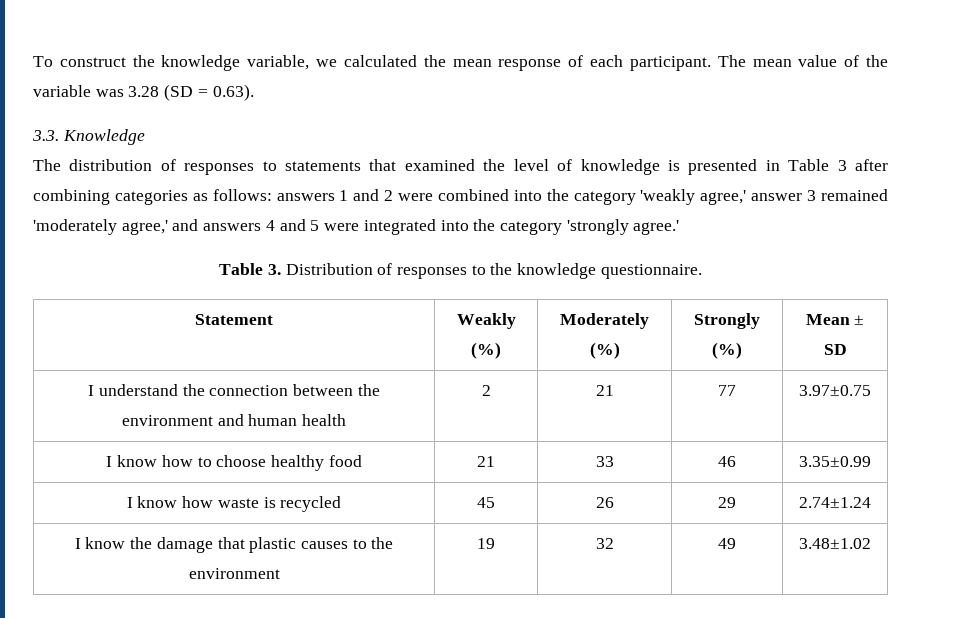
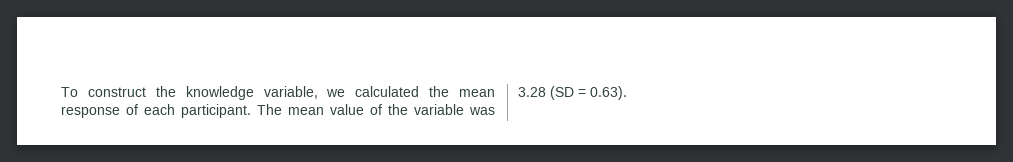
- 3.3. Knowledge
- The distribution of responses to statements that examined the level of knowledge is presented in Table 3 after combining categories as follows: answers 1 and 2 were combined into the category 'weakly agree,' answer 3 remained 'moderately agree,' and answers 4 and 5 were integrated into the category 'strongly agree.'
- Table 3. Distribution of responses to the knowledge questionnaire.
- Statement | Weakly (%) | Moderately (%) | Strongly (%) | Mean ± SD
- I understand the connection between the environment and human health | 2 | 21 | 77 | 3.97±0.75
- I know how to choose healthy food | 21 | 33 | 46 | 3.35±0.99
- I know how waste is recycled | 45 | 26 | 29 | 2.74±1.24
- I know the damage that plastic causes to the environment | 19 | 32 | 49 | 3.48±1.02

